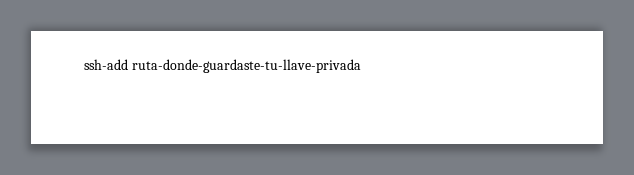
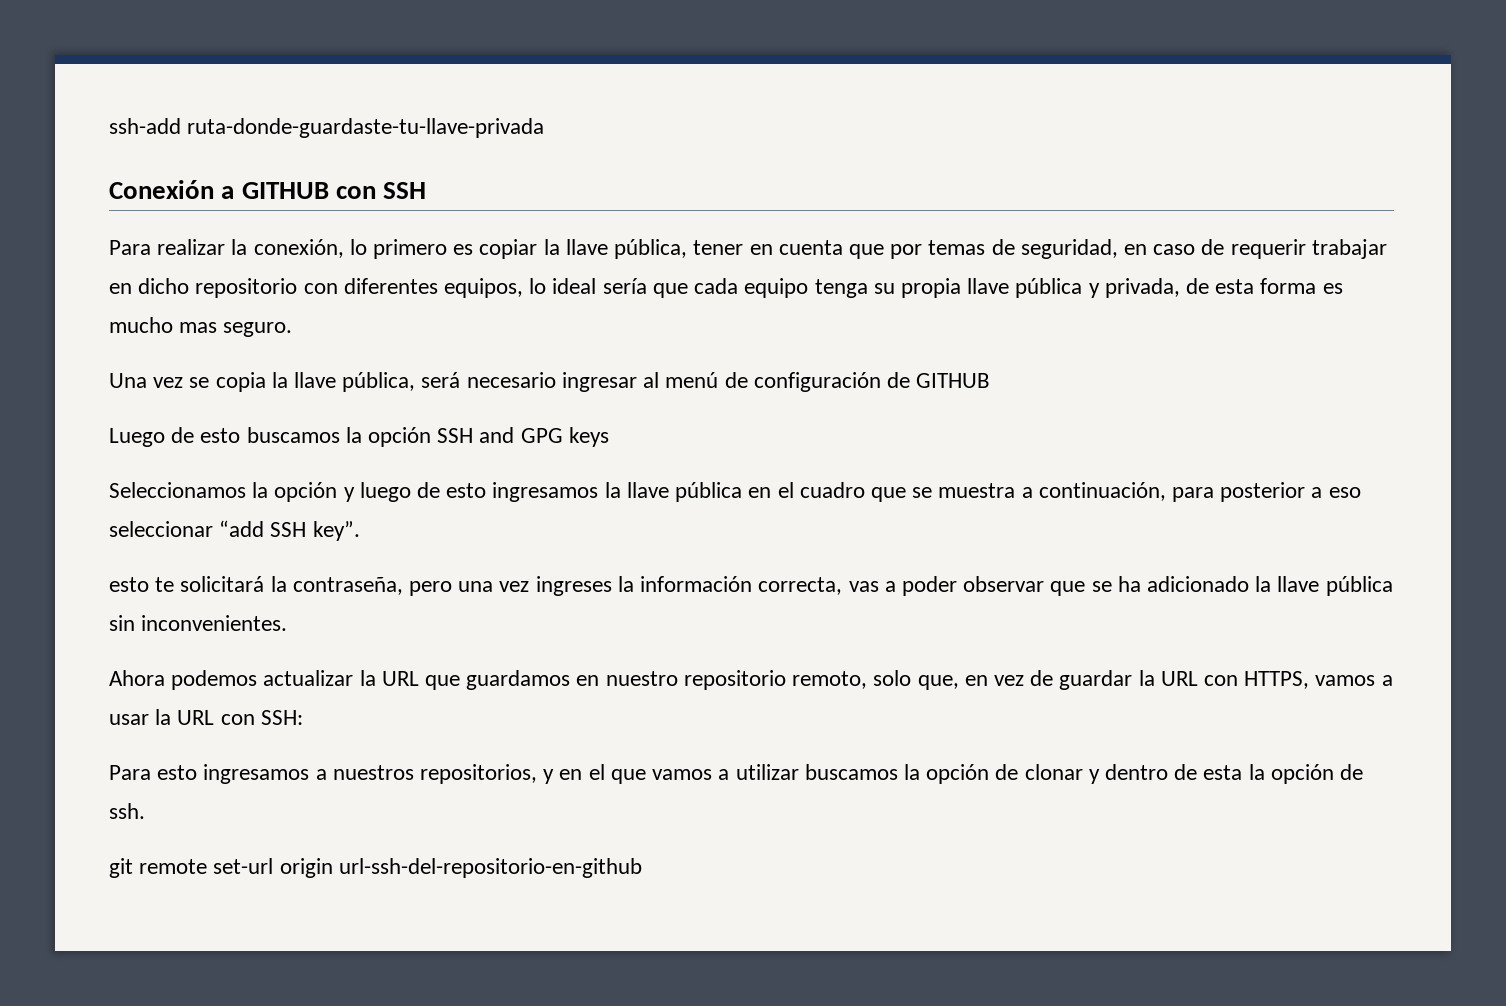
+ Conexión a GITHUB con SSH
+ Para realizar la conexión, lo primero es copiar la llave pública, tener en cuenta que por temas de seguridad, en caso de requerir trabajar en dicho repositorio con diferentes equipos, lo ideal sería que cada equipo tenga su propia llave pública y privada, de esta forma es mucho mas seguro.
+ Una vez se copia la llave pública, será necesario ingresar al menú de configuración de GITHUB
+ Luego de esto buscamos la opción SSH and GPG keys
+ Seleccionamos la opción y luego de esto ingresamos la llave pública en el cuadro que se muestra a continuación, para posterior a eso seleccionar “add SSH key”.
+ esto te solicitará la contraseña, pero una vez ingreses la información correcta, vas a poder observar que se ha adicionado la llave pública sin inconvenientes.
+ Ahora podemos actualizar la URL que guardamos en nuestro repositorio remoto, solo que, en vez de guardar la URL con HTTPS, vamos a usar la URL con SSH:
+ Para esto ingresamos a nuestros repositorios, y en el que vamos a utilizar buscamos la opción de clonar y dentro de esta la opción de ssh.
+ git remote set-url origin url-ssh-del-repositorio-en-github

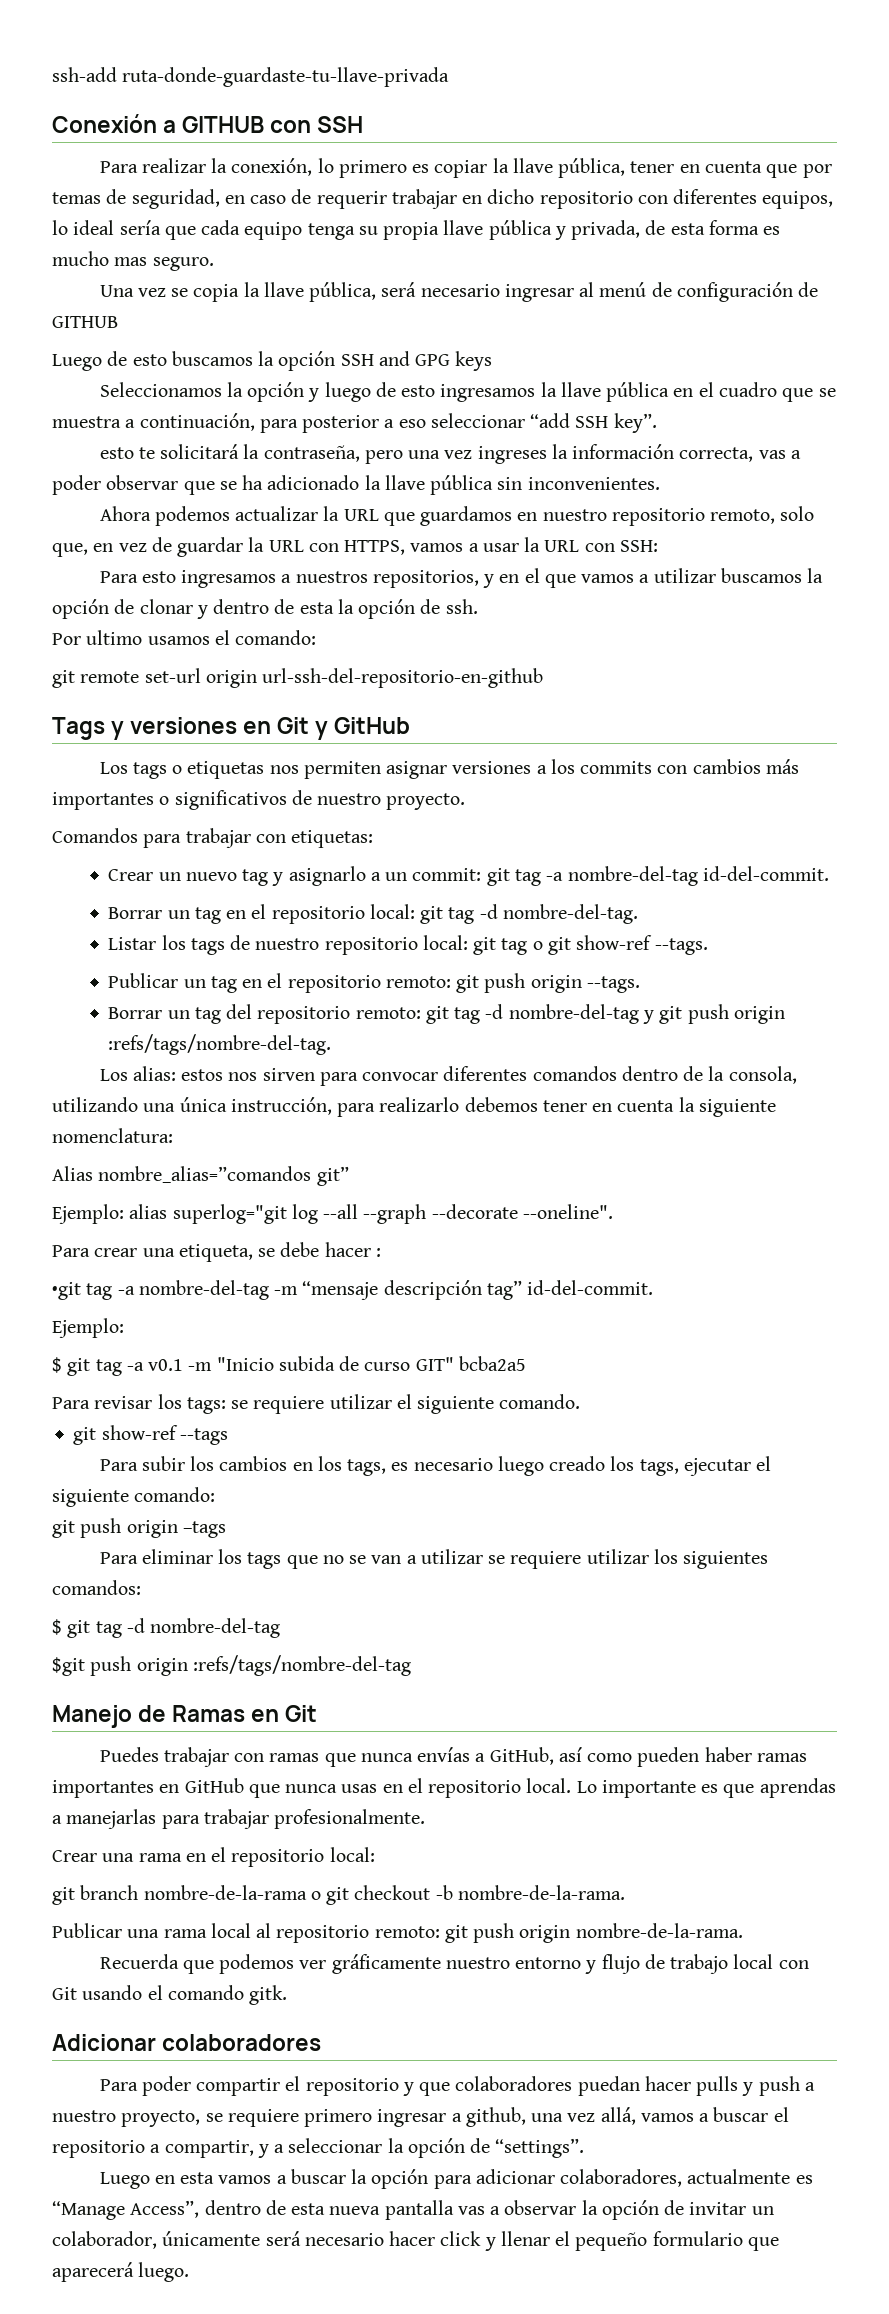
+ Por ultimo usamos el comando:
+ Tags y versiones en Git y GitHub
+ Los tags o etiquetas nos permiten asignar versiones a los commits con cambios más importantes o significativos de nuestro proyecto.
+ Comandos para trabajar con etiquetas:
+ Crear un nuevo tag y asignarlo a un commit: git tag -a nombre-del-tag id-del-commit.
+ Borrar un tag en el repositorio local: git tag -d nombre-del-tag.
+ Listar los tags de nuestro repositorio local: git tag o git show-ref --tags.
+ Publicar un tag en el repositorio remoto: git push origin --tags.
+ Borrar un tag del repositorio remoto: git tag -d nombre-del-tag y git push origin :refs/tags/nombre-del-tag.
+ Los alias: estos nos sirven para convocar diferentes comandos dentro de la consola, utilizando una única instrucción, para realizarlo debemos tener en cuenta la siguiente nomenclatura:
+ Alias nombre_alias=”comandos git”
+ Ejemplo: alias superlog="git log --all --graph --decorate --oneline".
+ Para crear una etiqueta, se debe hacer :
+ •git tag -a nombre-del-tag -m “mensaje descripción tag” id-del-commit.
+ Ejemplo:
+ $ git tag -a v0.1 -m "Inicio subida de curso GIT" bcba2a5
+ Para revisar los tags: se requiere utilizar el siguiente comando.
+ git show-ref --tags
+ Para subir los cambios en los tags, es necesario luego creado los tags, ejecutar el siguiente comando:
+ git push origin –tags
+ Para eliminar los tags que no se van a utilizar se requiere utilizar los siguientes comandos:
+ $ git tag -d nombre-del-tag
+ $git push origin :refs/tags/nombre-del-tag
+ Manejo de Ramas en Git
+ Puedes trabajar con ramas que nunca envías a GitHub, así como pueden haber ramas importantes en GitHub que nunca usas en el repositorio local. Lo importante es que aprendas a manejarlas para trabajar profesionalmente.
+ Crear una rama en el repositorio local:
+ git branch nombre-de-la-rama o git checkout -b nombre-de-la-rama.
+ Publicar una rama local al repositorio remoto: git push origin nombre-de-la-rama.
+ Recuerda que podemos ver gráficamente nuestro entorno y flujo de trabajo local con Git usando el comando gitk.
+ Adicionar colaboradores
+ Para poder compartir el repositorio y que colaboradores puedan hacer pulls y push a nuestro proyecto, se requiere primero ingresar a github, una vez allá, vamos a buscar el repositorio a compartir, y a seleccionar la opción de “settings”.
+ Luego en esta vamos a buscar la opción para adicionar colaboradores, actualmente es “Manage Access”, dentro de esta nueva pantalla vas a observar la opción de invitar un colaborador, únicamente será necesario hacer click y llenar el pequeño formulario que aparecerá luego.

